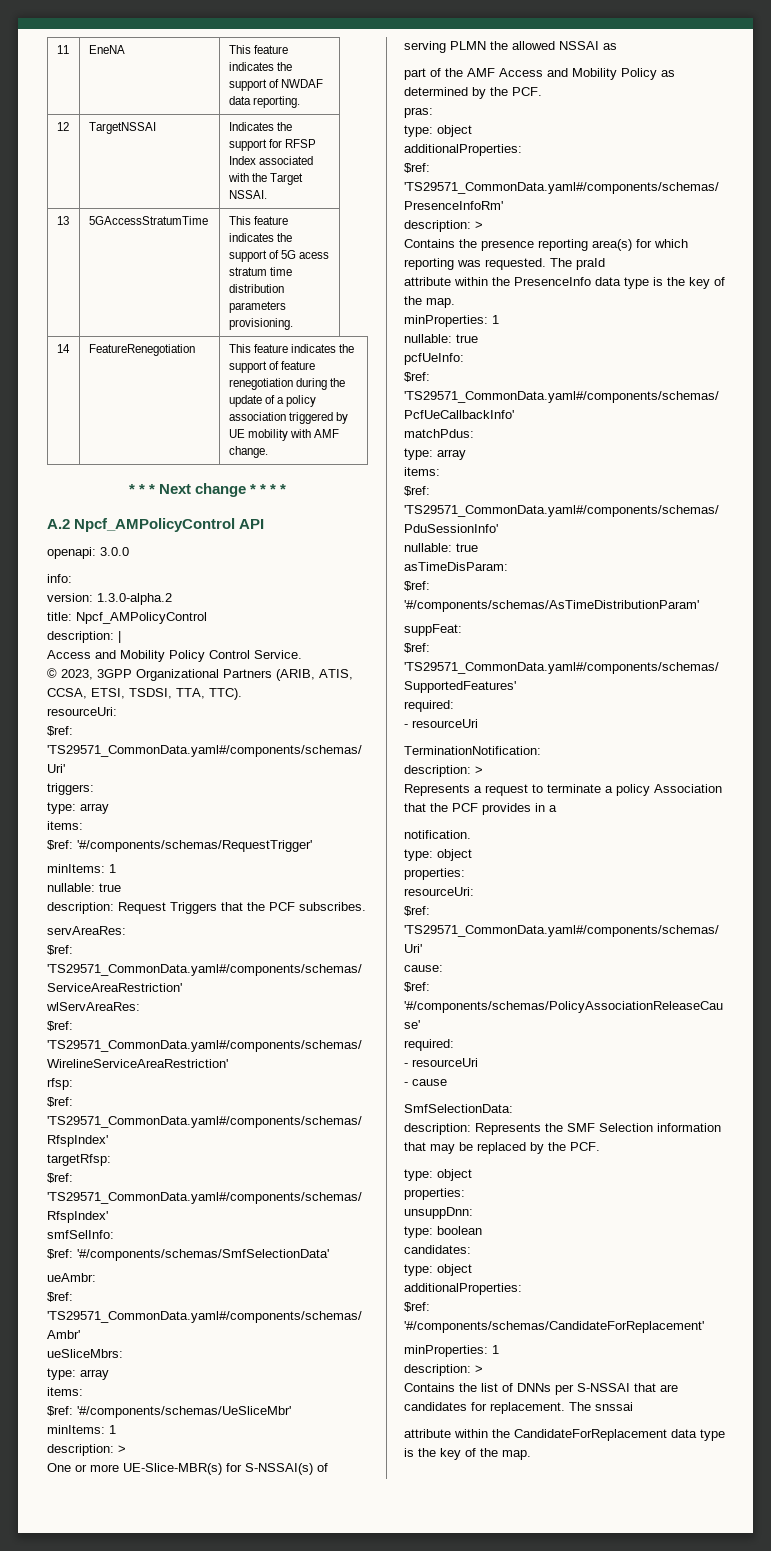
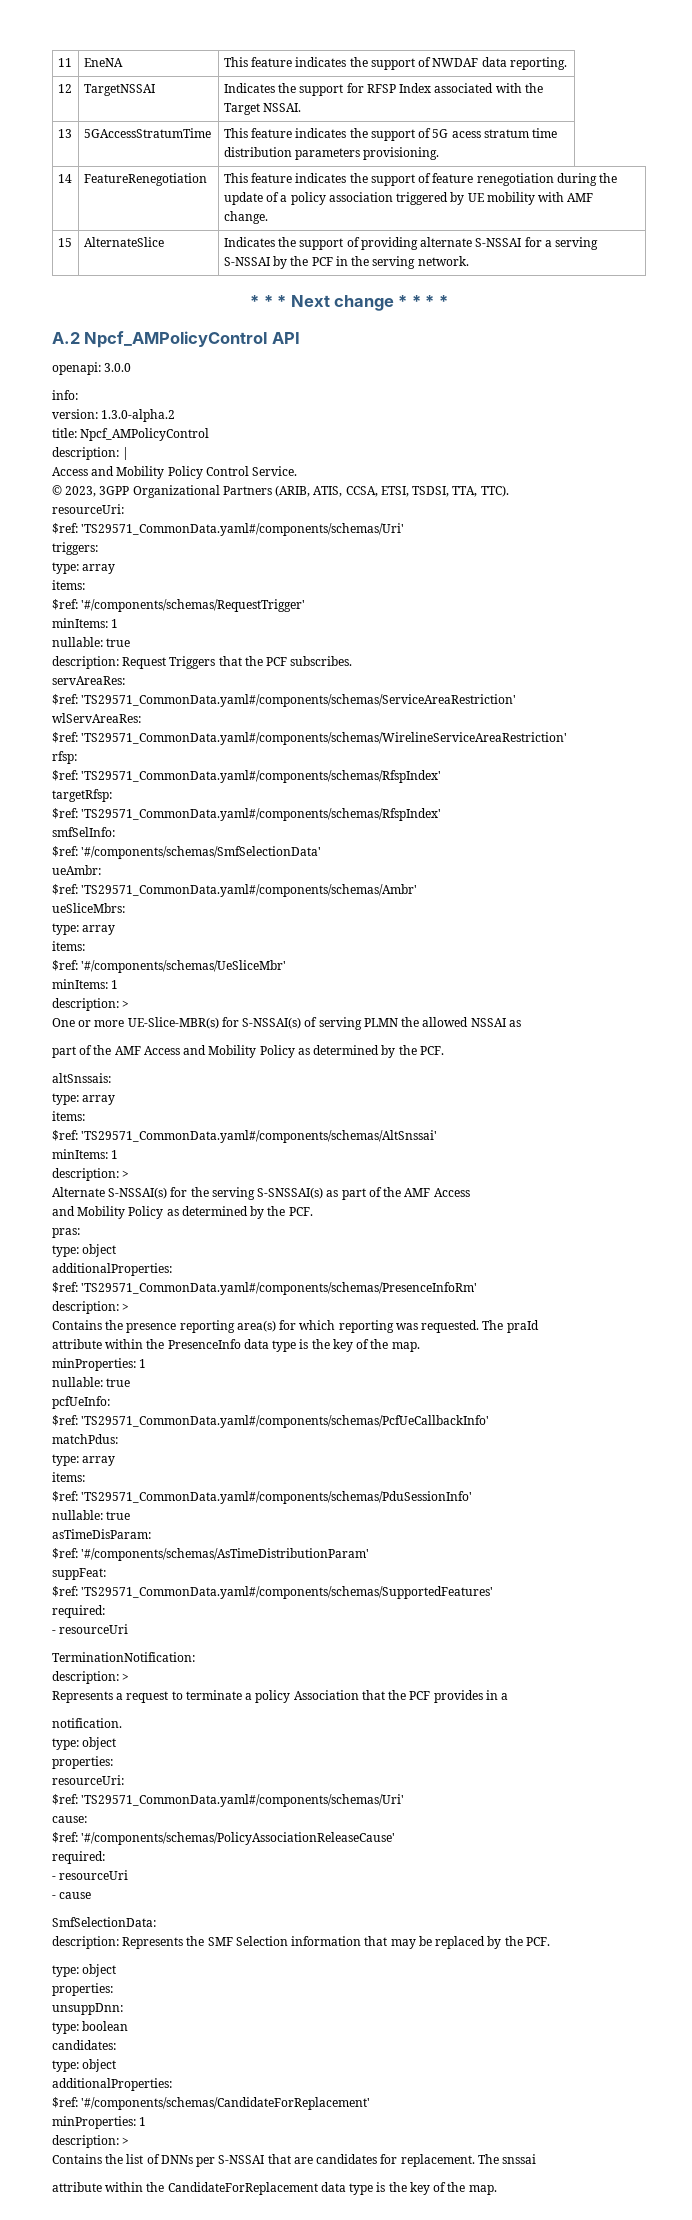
+ 15 | AlternateSlice | Indicates the support of providing alternate S-NSSAI for a serving S-NSSAI by the PCF in the serving network.
+ altSnssais:
+ type: array
+ items:
+ $ref: 'TS29571_CommonData.yaml#/components/schemas/AltSnssai'
+ minItems: 1
+ description: >
+ Alternate S-NSSAI(s) for the serving S-SNSSAI(s) as part of the AMF Access
+ and Mobility Policy as determined by the PCF.

